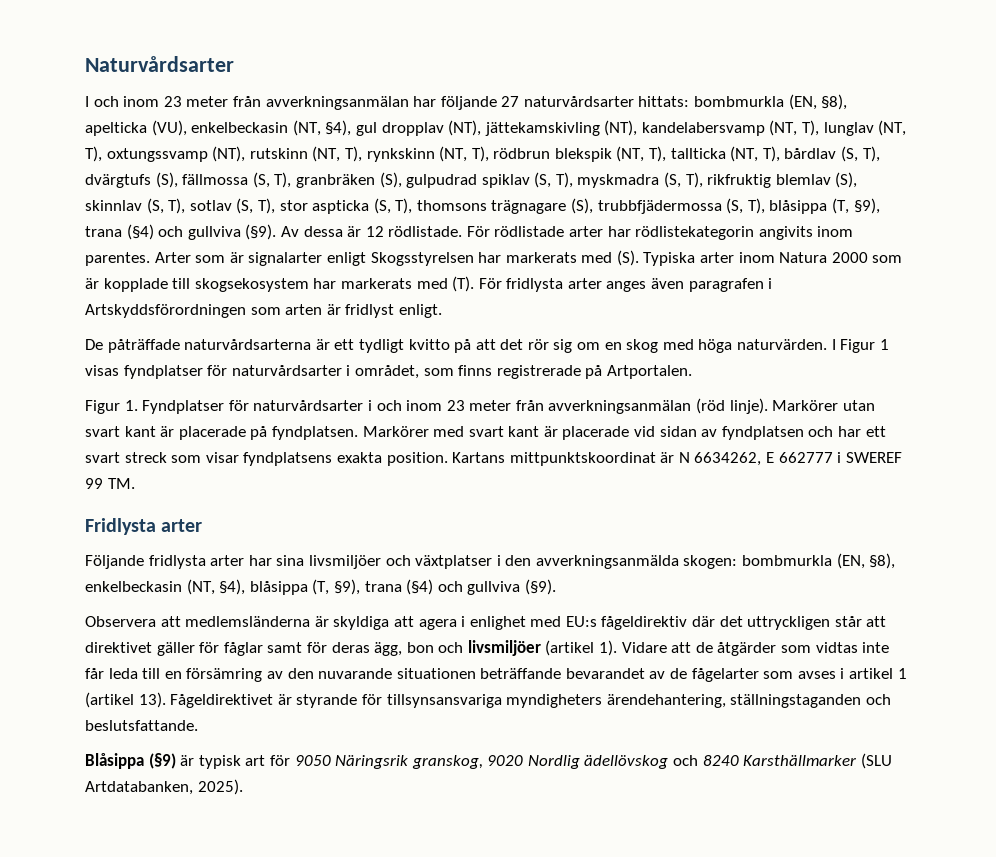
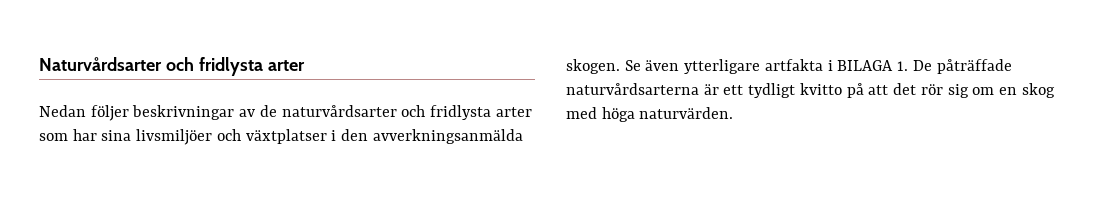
- Naturvårdsarter
- I och inom 23 meter från avverkningsanmälan har följande 27 naturvårdsarter hittats: bombmurkla (EN, §8), apelticka (VU), enkelbeckasin (NT, §4), gul dropplav (NT), jättekamskivling (NT), kandelabersvamp (NT, T), lunglav (NT, T), oxtungssvamp (NT), rutskinn (NT, T), rynkskinn (NT, T), rödbrun blekspik (NT, T), tallticka (NT, T), bårdlav (S, T), dvärgtufs (S), fällmossa (S, T), granbräken (S), gulpudrad spiklav (S, T), myskmadra (S, T), rikfruktig blemlav (S), skinnlav (S, T), sotlav (S, T), stor aspticka (S, T), thomsons trägnagare (S), trubbfjädermossa (S, T), blåsippa (T, §9), trana (§4) och gullviva (§9). Av dessa är 12 rödlistade. För rödlistade arter har rödlistekategorin angivits inom parentes. Arter som är signalarter enligt Skogsstyrelsen har markerats med (S). Typiska arter inom Natura 2000 som är kopplade till skogsekosystem har markerats med (T). För fridlysta arter anges även paragrafen i Artskyddsförordningen som arten är fridlyst enligt.
- De påträffade naturvårdsarterna är ett tydligt kvitto på att det rör sig om en skog med höga naturvärden. I Figur 1 visas fyndplatser för naturvårdsarter i området, som finns registrerade på Artportalen.
- Figur 1. Fyndplatser för naturvårdsarter i och inom 23 meter från avverkningsanmälan (röd linje). Markörer utan svart kant är placerade på fyndplatsen. Markörer med svart kant är placerade vid sidan av fyndplatsen och har ett svart streck som visar fyndplatsens exakta position. Kartans mittpunktskoordinat är N 6634262, E 662777 i SWEREF 99 TM.
- Fridlysta arter
- Följande fridlysta arter har sina livsmiljöer och växtplatser i den avverkningsanmälda skogen: bombmurkla (EN, §8), enkelbeckasin (NT, §4), blåsippa (T, §9), trana (§4) och gullviva (§9).
- Observera att medlemsländerna är skyldiga att agera i enlighet med EU:s fågeldirektiv där det uttryckligen står att direktivet gäller för fåglar samt för deras ägg, bon och livsmiljöer (artikel 1). Vidare att de åtgärder som vidtas inte får leda till en försämring av den nuvarande situationen beträffande bevarandet av de fågelarter som avses i artikel 1 (artikel 13). Fågeldirektivet är styrande för tillsynsansvariga myndigheters ärendehantering, ställningstaganden och beslutsfattande.
- Blåsippa (§9) är typisk art för 9050 Näringsrik granskog, 9020 Nordlig ädellövskog och 8240 Karsthällmarker (SLU Artdatabanken, 2025).
+ Naturvårdsarter och fridlysta arter
+ Nedan följer beskrivningar av de naturvårdsarter och fridlysta arter som har sina livsmiljöer och växtplatser i den avverkningsanmälda skogen. Se även ytterligare artfakta i BILAGA 1. De påträffade naturvårdsarterna är ett tydligt kvitto på att det rör sig om en skog med höga naturvärden.

